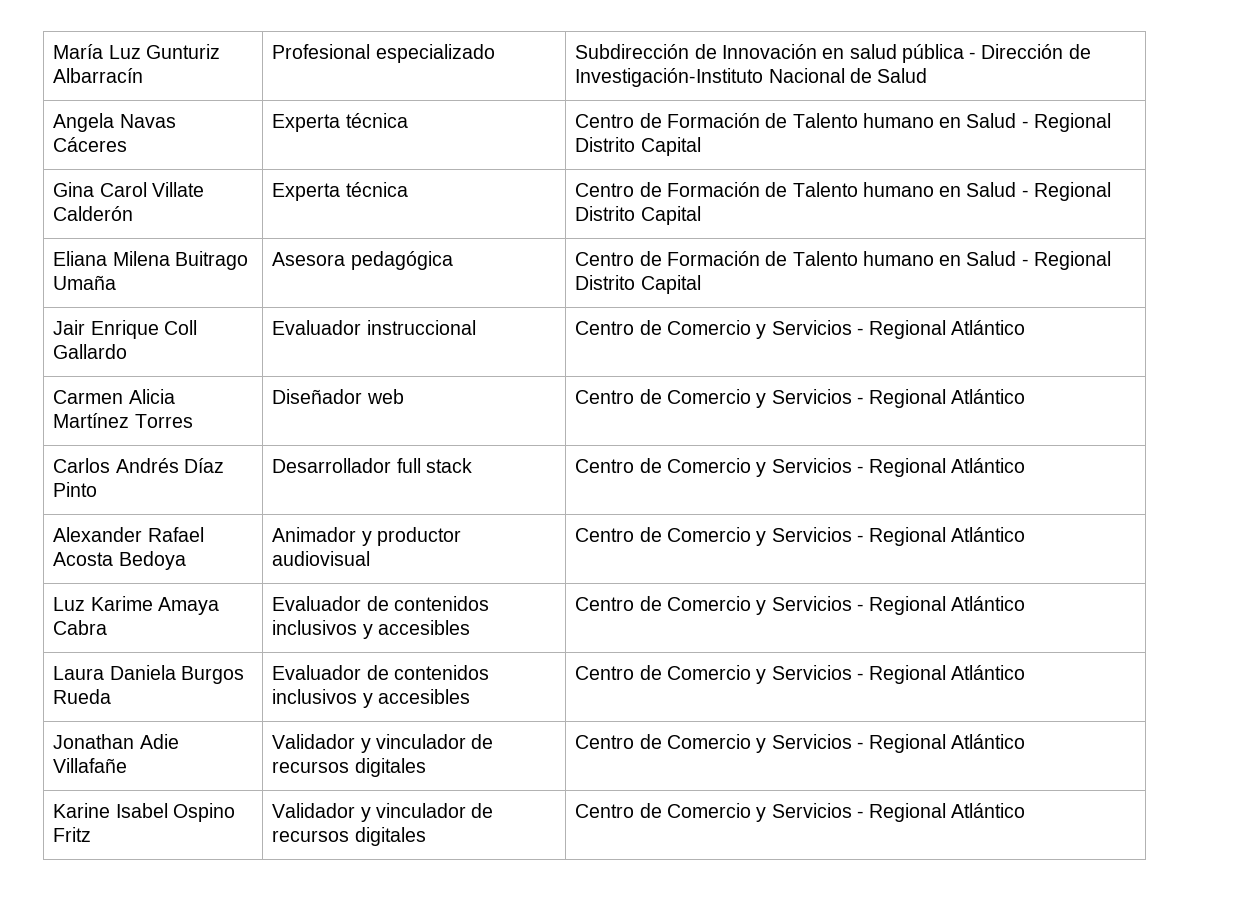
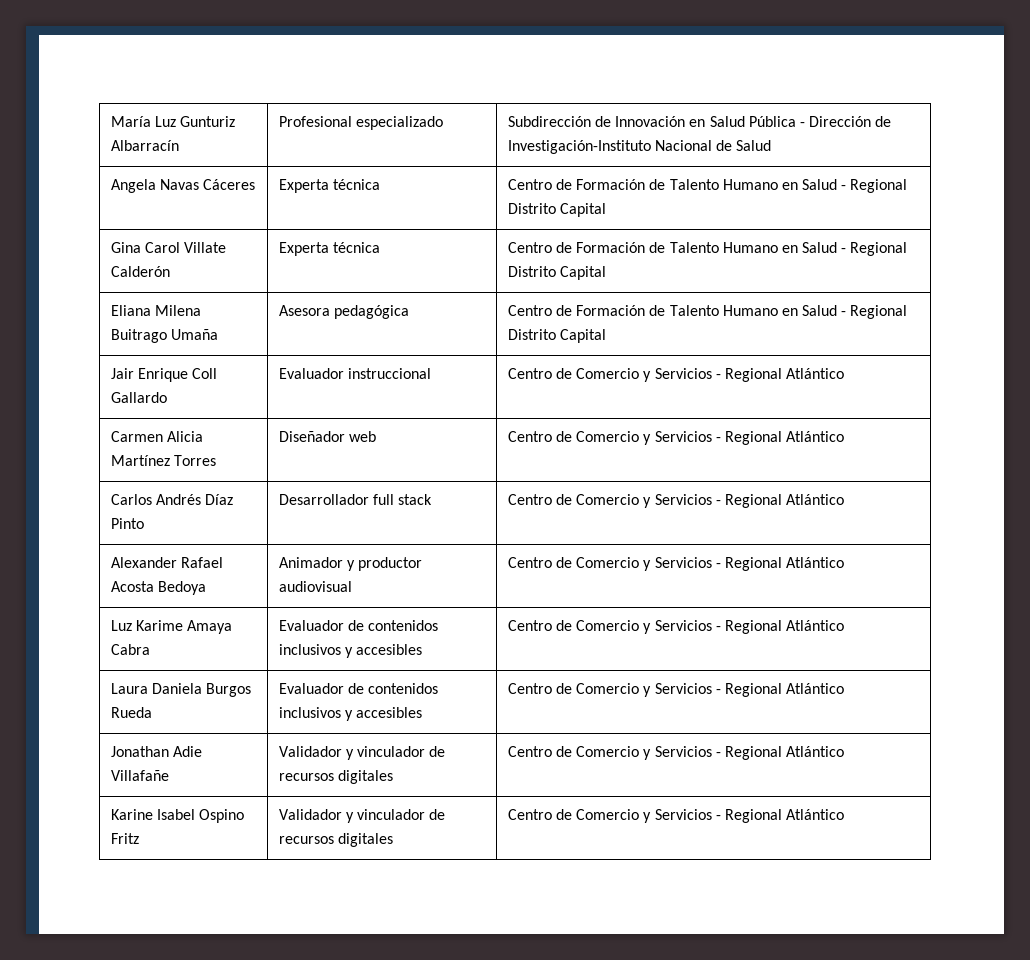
- María Luz Gunturiz Albarracín | Profesional especializado | Subdirección de Innovación en salud pública - Dirección de Investigación-Instituto Nacional de Salud
+ María Luz Gunturiz Albarracín | Profesional especializado | Subdirección de Innovación en Salud Pública - Dirección de Investigación-Instituto Nacional de Salud
- Angela Navas Cáceres | Experta técnica | Centro de Formación de Talento humano en Salud - Regional Distrito Capital
+ Angela Navas Cáceres | Experta técnica | Centro de Formación de Talento Humano en Salud - Regional Distrito Capital
- Gina Carol Villate Calderón | Experta técnica | Centro de Formación de Talento humano en Salud - Regional Distrito Capital
+ Gina Carol Villate Calderón | Experta técnica | Centro de Formación de Talento Humano en Salud - Regional Distrito Capital
- Eliana Milena Buitrago Umaña | Asesora pedagógica | Centro de Formación de Talento humano en Salud - Regional Distrito Capital
+ Eliana Milena Buitrago Umaña | Asesora pedagógica | Centro de Formación de Talento Humano en Salud - Regional Distrito Capital

